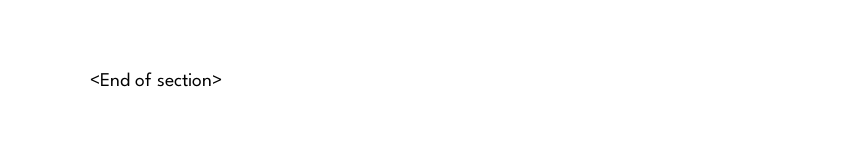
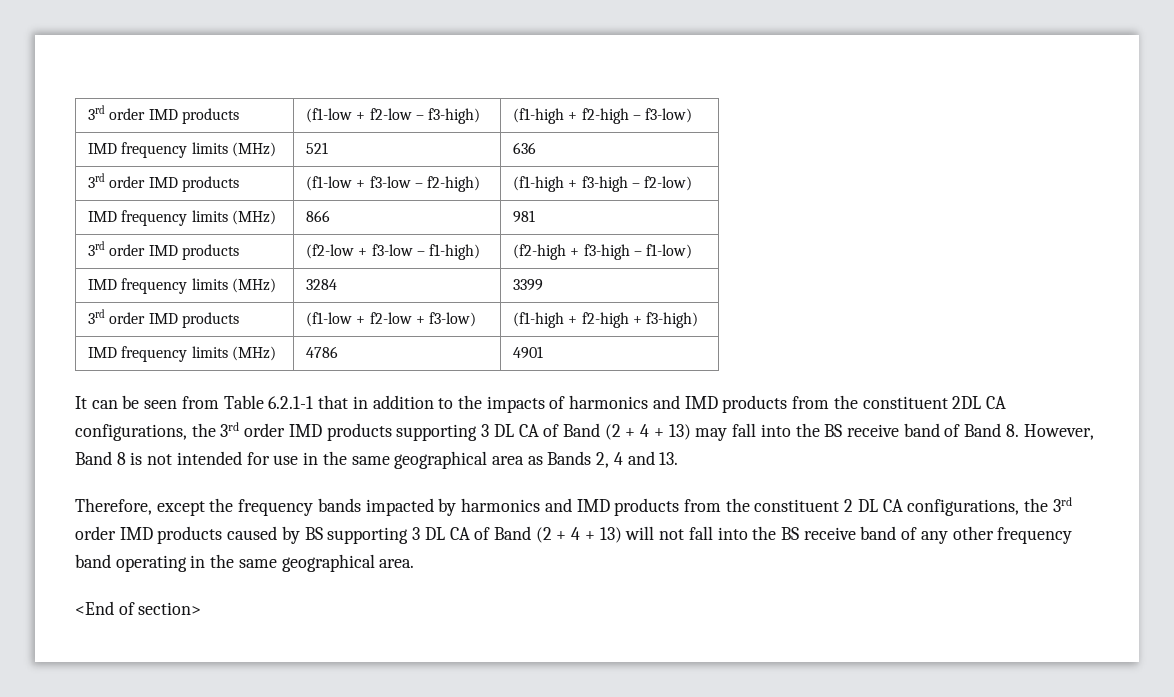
+ 3rd order IMD products | (f1-low + f2-low – f3-high) | (f1-high + f2-high – f3-low)
+ IMD frequency limits (MHz) | 521 | 636
+ 3rd order IMD products | (f1-low + f3-low – f2-high) | (f1-high + f3-high – f2-low)
+ IMD frequency limits (MHz) | 866 | 981
+ 3rd order IMD products | (f2-low + f3-low – f1-high) | (f2-high + f3-high – f1-low)
+ IMD frequency limits (MHz) | 3284 | 3399
+ 3rd order IMD products | (f1-low + f2-low + f3-low) | (f1-high + f2-high + f3-high)
+ IMD frequency limits (MHz) | 4786 | 4901
+ It can be seen from Table 6.2.1-1 that in addition to the impacts of harmonics and IMD products from the constituent 2DL CA configurations, the 3rd order IMD products supporting 3 DL CA of Band (2 + 4 + 13) may fall into the BS receive band of Band 8. However, Band 8 is not intended for use in the same geographical area as Bands 2, 4 and 13.
+ Therefore, except the frequency bands impacted by harmonics and IMD products from the constituent 2 DL CA configurations, the 3rd order IMD products caused by BS supporting 3 DL CA of Band (2 + 4 + 13) will not fall into the BS receive band of any other frequency band operating in the same geographical area.

